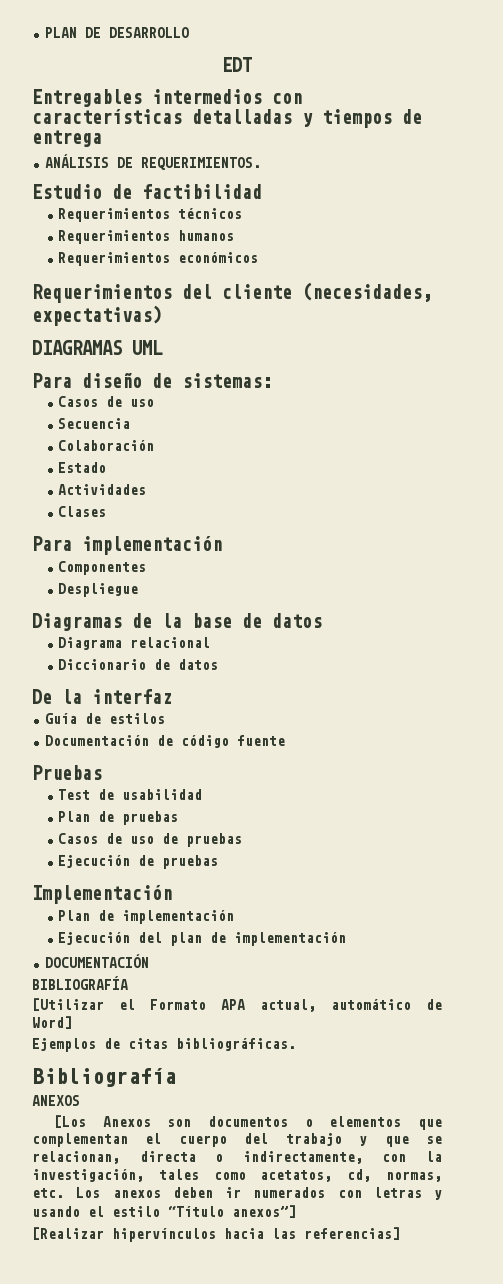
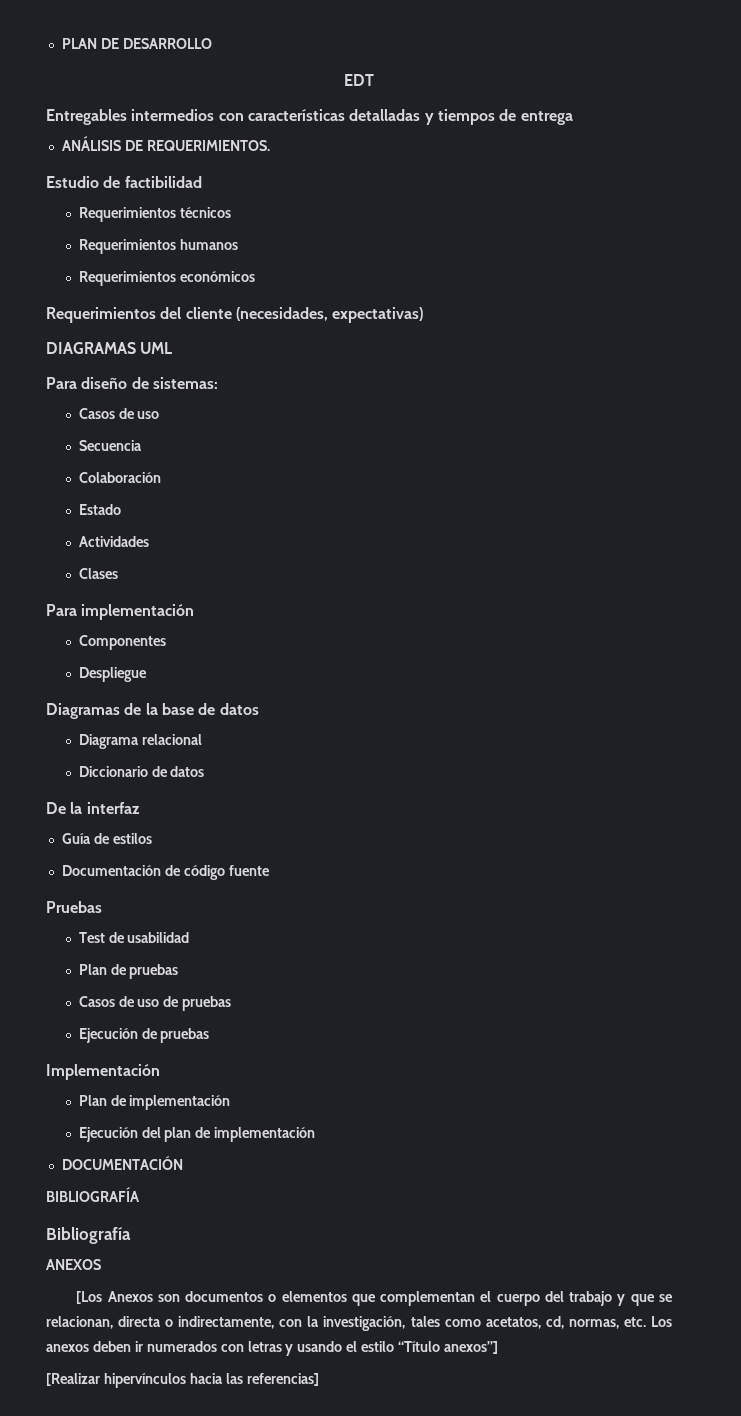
- [Utilizar el Formato APA actual, automático de Word]
- Ejemplos de citas bibliográficas.

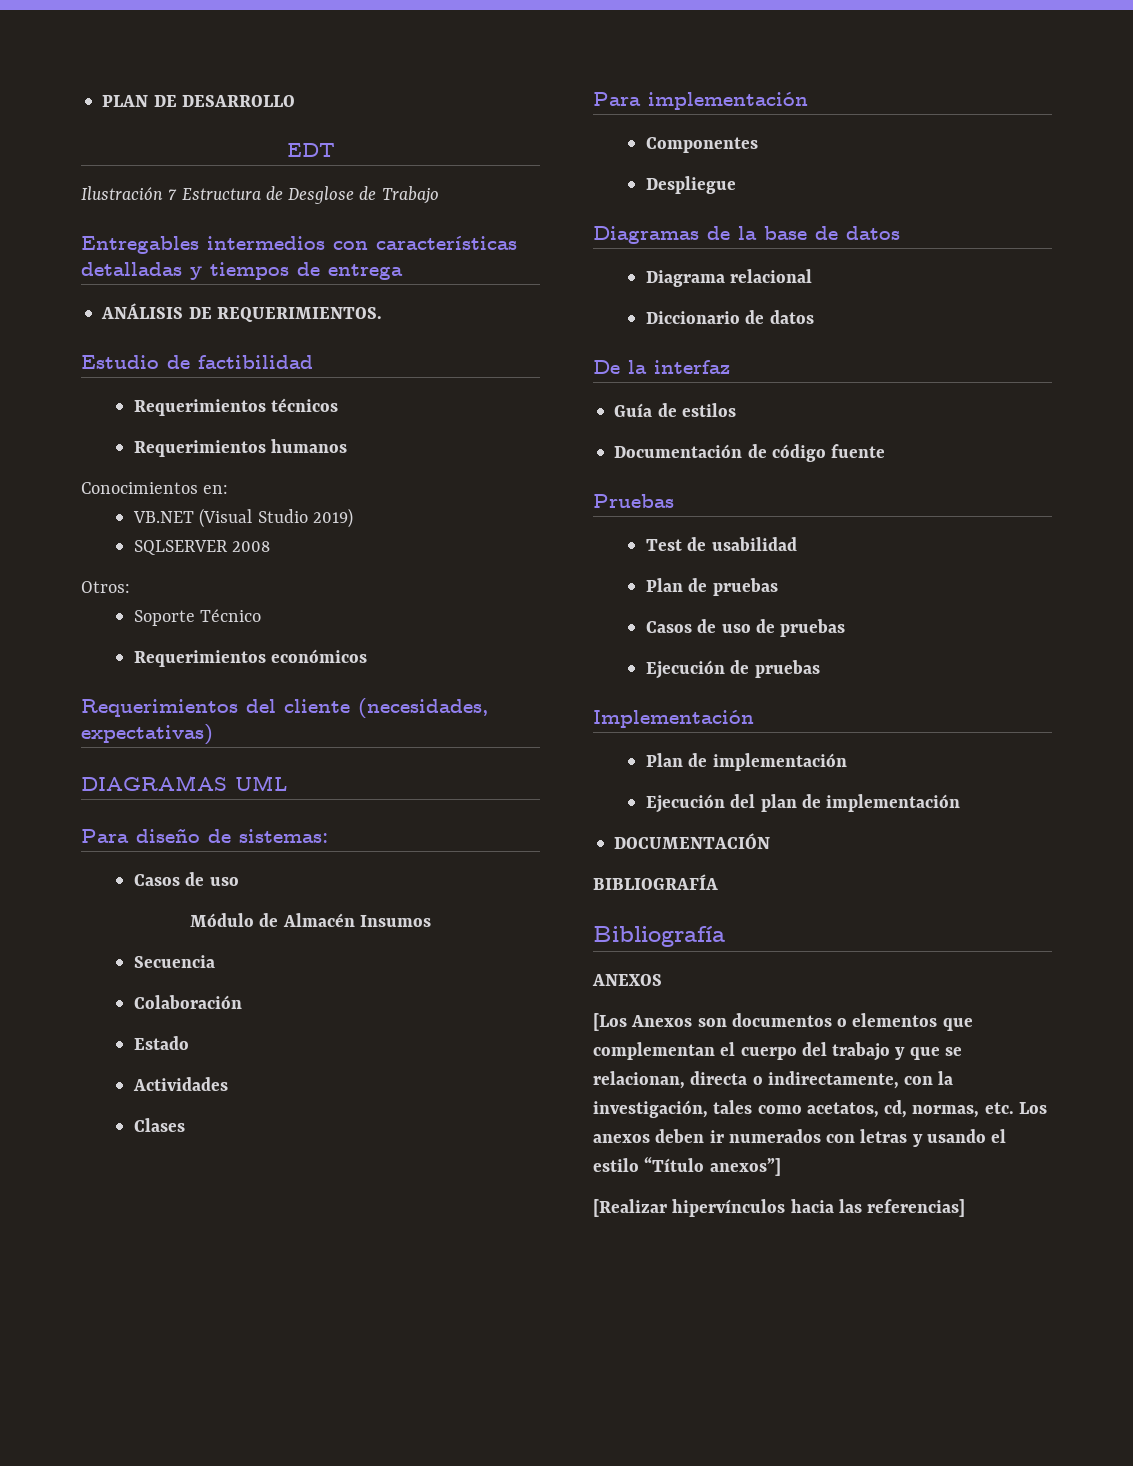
+ Ilustración 7 Estructura de Desglose de Trabajo
+ Conocimientos en:
+ VB.NET (Visual Studio 2019)
+ SQLSERVER 2008
+ Otros:
+ Soporte Técnico
+ Módulo de Almacén Insumos

